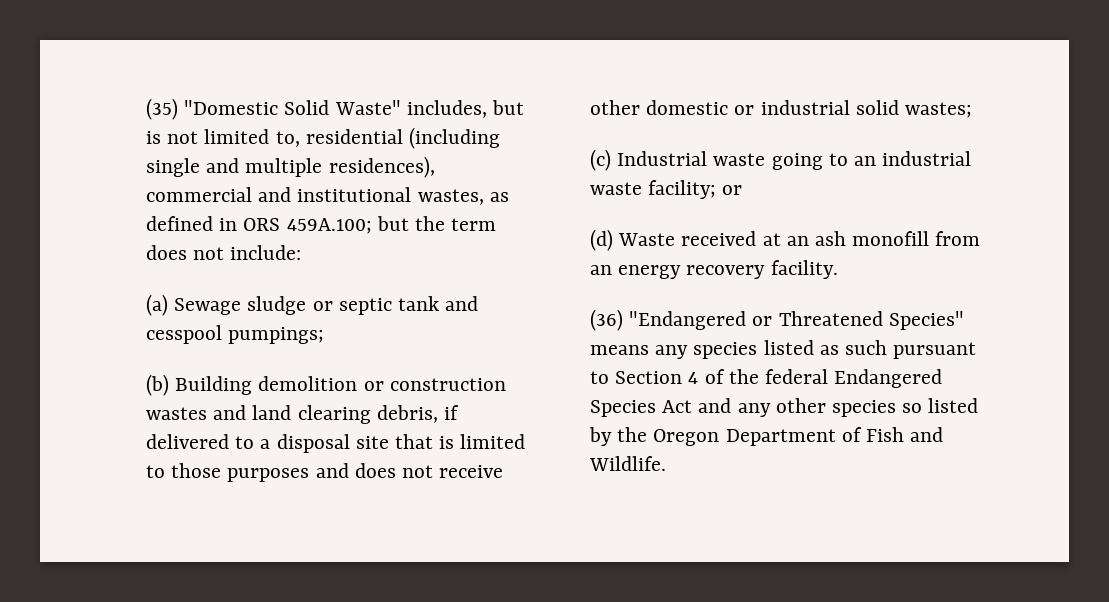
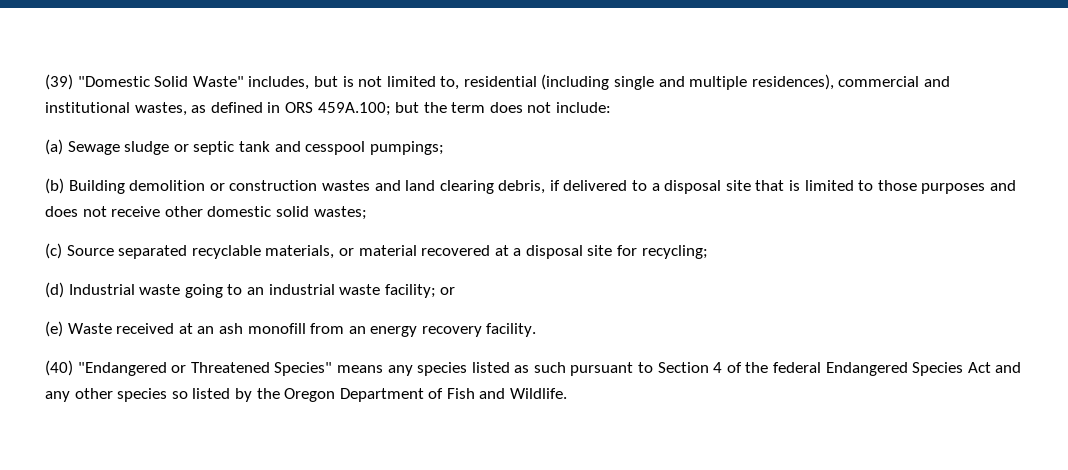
- (35) "Domestic Solid Waste" includes, but is not limited to, residential (including single and multiple residences), commercial and institutional wastes, as defined in ORS 459A.100; but the term does not include:
+ (39) "Domestic Solid Waste" includes, but is not limited to, residential (including single and multiple residences), commercial and institutional wastes, as defined in ORS 459A.100; but the term does not include:
- (b) Building demolition or construction wastes and land clearing debris, if delivered to a disposal site that is limited to those purposes and does not receive other domestic or industrial solid wastes;
+ (b) Building demolition or construction wastes and land clearing debris, if delivered to a disposal site that is limited to those purposes and does not receive other domestic solid wastes;
- (c) Industrial waste going to an industrial waste facility; or
+ (c) Source separated recyclable materials, or material recovered at a disposal site for recycling;
+ (d) Industrial waste going to an industrial waste facility; or
- (d) Waste received at an ash monofill from an energy recovery facility.
+ (e) Waste received at an ash monofill from an energy recovery facility.
- (36) "Endangered or Threatened Species" means any species listed as such pursuant to Section 4 of the federal Endangered Species Act and any other species so listed by the Oregon Department of Fish and Wildlife.
+ (40) "Endangered or Threatened Species" means any species listed as such pursuant to Section 4 of the federal Endangered Species Act and any other species so listed by the Oregon Department of Fish and Wildlife.

